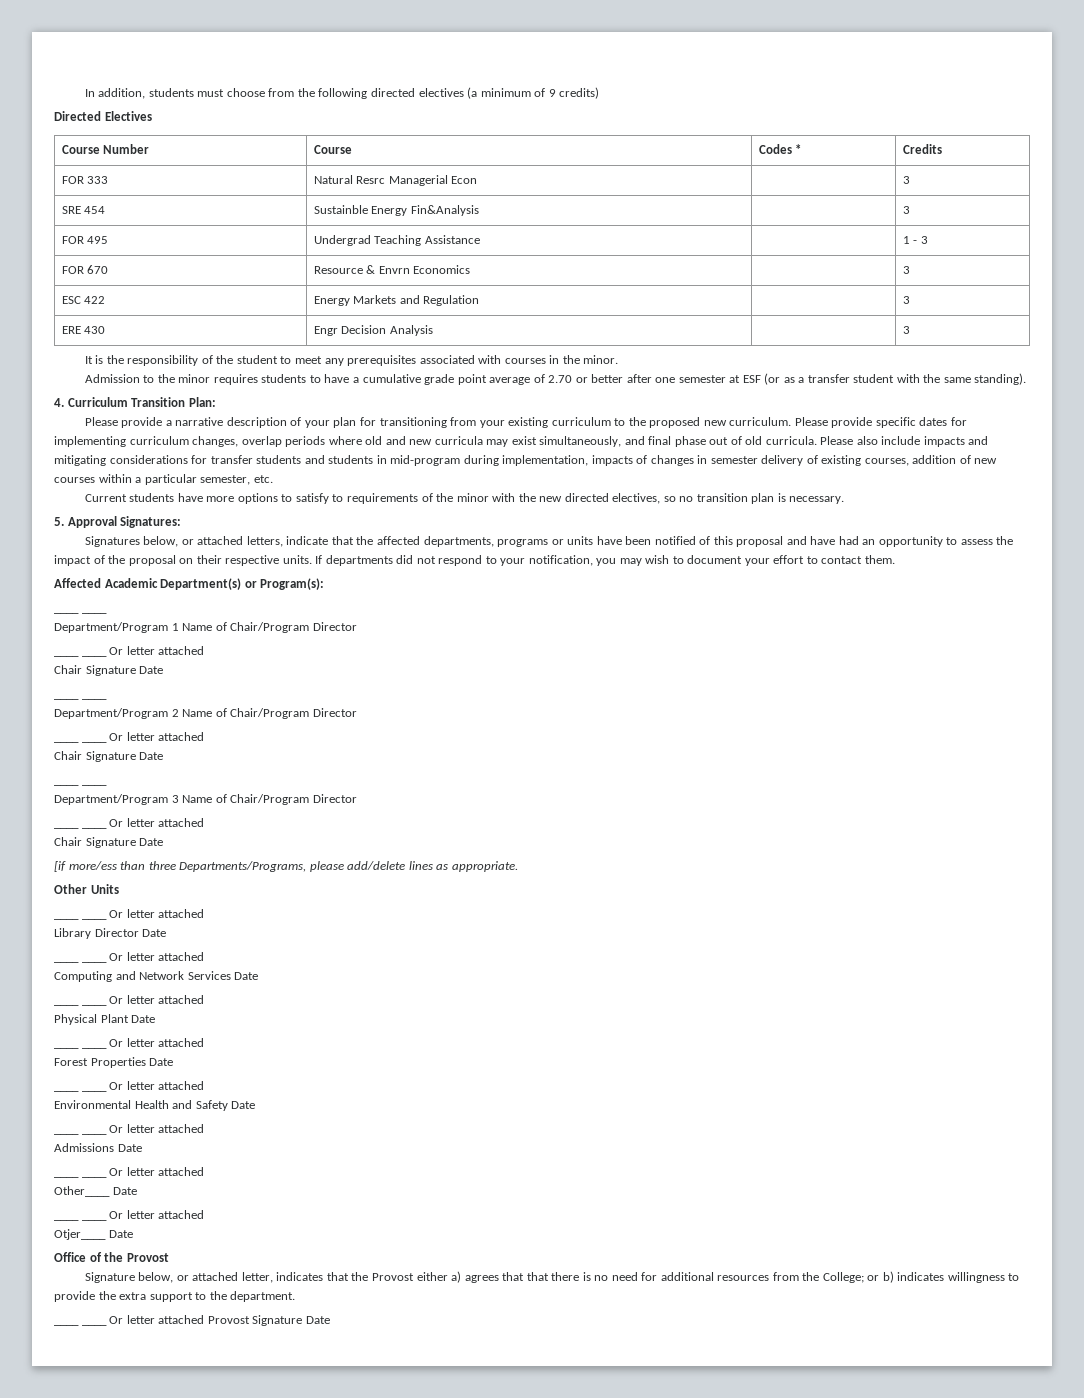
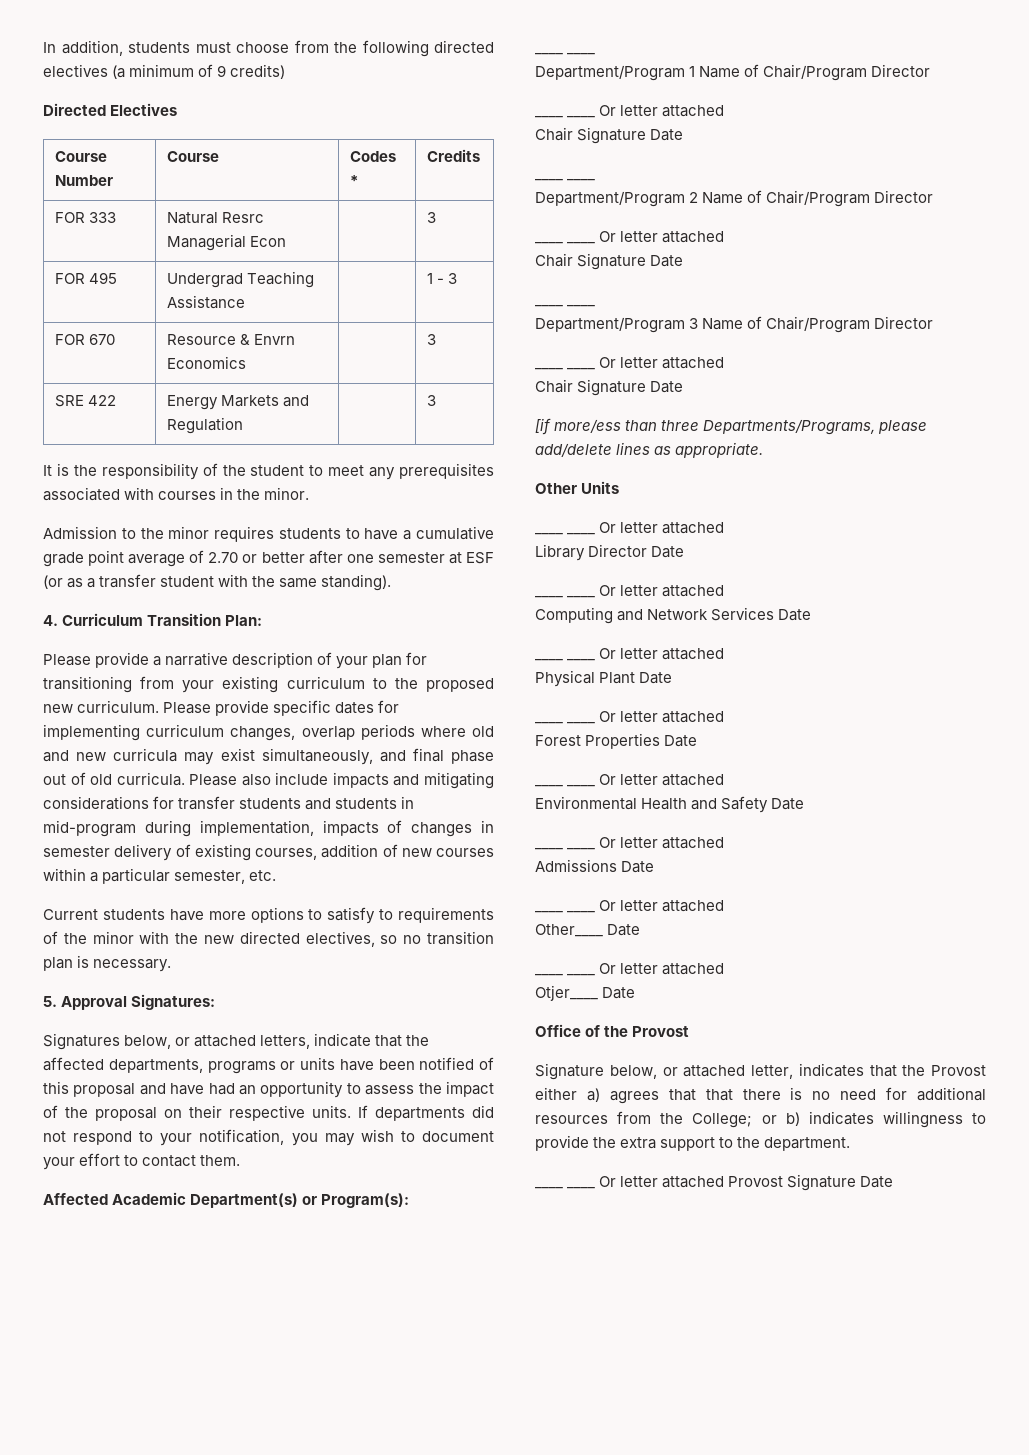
- SRE 454 | Sustainble Energy Fin&Analysis | | 3
- ESC 422 | Energy Markets and Regulation | | 3
+ SRE 422 | Energy Markets and Regulation | | 3
- ERE 430 | Engr Decision Analysis | | 3

